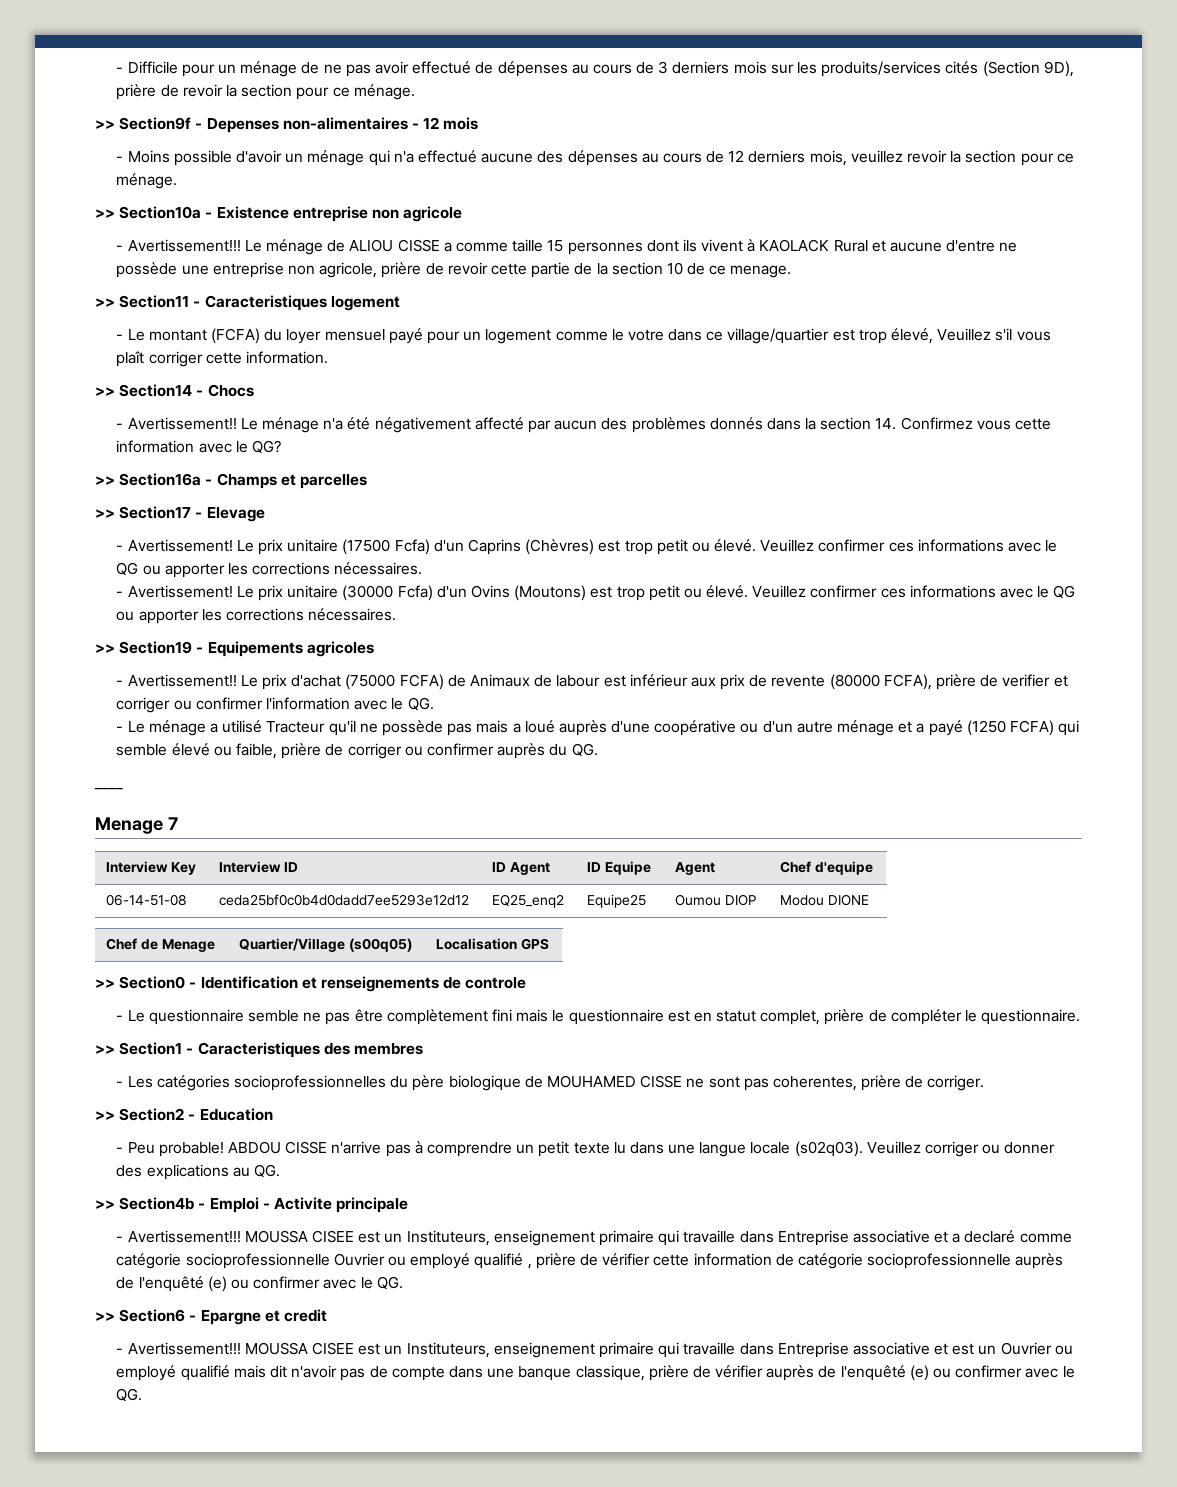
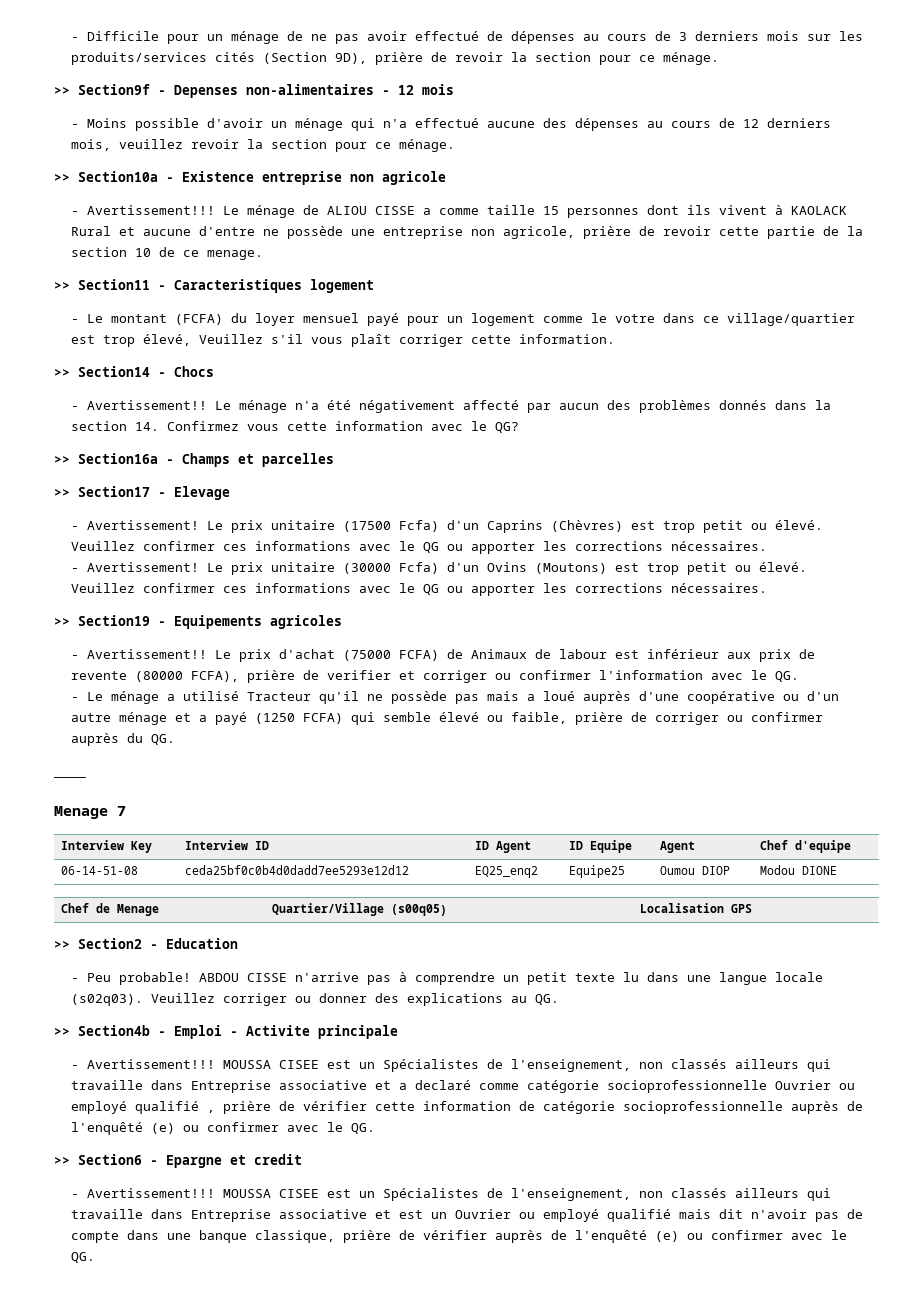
- >> Section0 - Identification et renseignements de controle
- - Le questionnaire semble ne pas être complètement fini mais le questionnaire est en statut complet, prière de compléter le questionnaire.
- >> Section1 - Caracteristiques des membres
- - Les catégories socioprofessionnelles du père biologique de MOUHAMED CISSE ne sont pas coherentes, prière de corriger.
- MOUSSA CISEE est un Instituteurs, enseignement primaire qui travaille dans Entreprise associative et a declaré comme catégorie socioprofessionnelle Ouvrier ou employé qualifié , prière de vérifier cette information de catégorie socioprofessionnelle auprès de l'enquêté (e) ou confirmer avec le QG.
+ MOUSSA CISEE est un Spécialistes de l'enseignement, non classés ailleurs qui travaille dans Entreprise associative et a declaré comme catégorie socioprofessionnelle Ouvrier ou employé qualifié , prière de vérifier cette information de catégorie socioprofessionnelle auprès de l'enquêté (e) ou confirmer avec le QG.
- MOUSSA CISEE est un Instituteurs, enseignement primaire qui travaille dans Entreprise associative et est un Ouvrier ou employé qualifié mais dit n'avoir pas de compte dans une banque classique, prière de vérifier auprès de l'enquêté (e) ou confirmer avec le QG.
+ MOUSSA CISEE est un Spécialistes de l'enseignement, non classés ailleurs qui travaille dans Entreprise associative et est un Ouvrier ou employé qualifié mais dit n'avoir pas de compte dans une banque classique, prière de vérifier auprès de l'enquêté (e) ou confirmer avec le QG.

